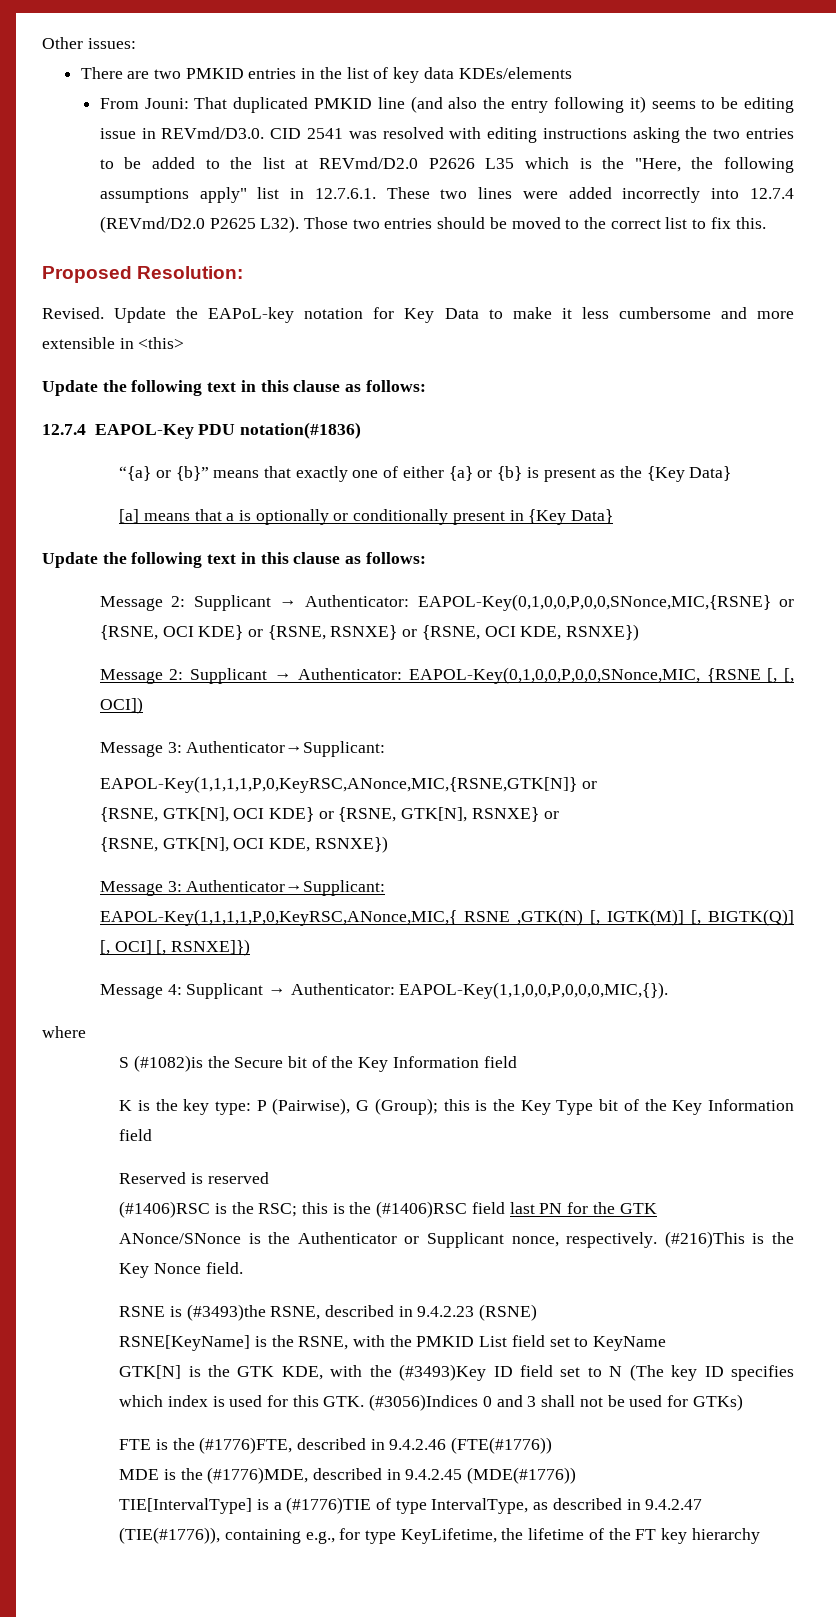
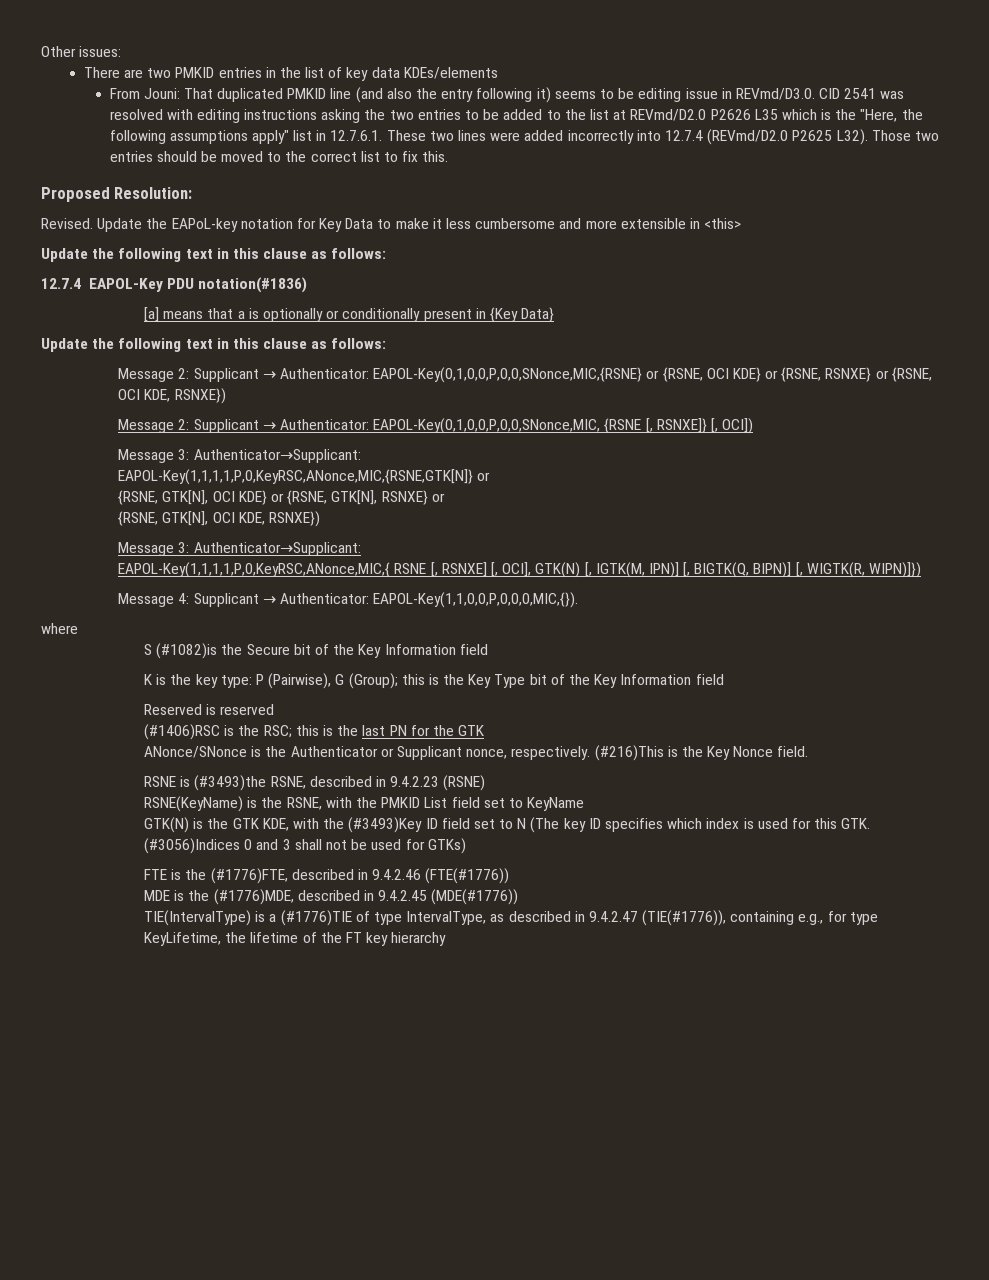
- “{a} or {b}” means that exactly one of either {a} or {b} is present as the {Key Data}
- Message 2: Supplicant → Authenticator: EAPOL-Key(0,1,0,0,P,0,0,SNonce,MIC, {RSNE [, [, OCI])
+ Message 2: Supplicant → Authenticator: EAPOL-Key(0,1,0,0,P,0,0,SNonce,MIC, {RSNE [, RSNXE]} [, OCI])
- EAPOL-Key(1,1,1,1,P,0,KeyRSC,ANonce,MIC,{ RSNE ,GTK(N) [, IGTK(M)] [, BIGTK(Q)] [, OCI] [, RSNXE]})
+ EAPOL-Key(1,1,1,1,P,0,KeyRSC,ANonce,MIC,{ RSNE [, RSNXE] [, OCI], GTK(N) [, IGTK(M, IPN)] [, BIGTK(Q, BIPN)] [, WIGTK(R, WIPN)]})
- (#1406)RSC is the RSC; this is the (#1406)RSC field last PN for the GTK
+ (#1406)RSC is the RSC; this is the last PN for the GTK
- RSNE[KeyName] is the RSNE, with the PMKID List field set to KeyName
+ RSNE(KeyName) is the RSNE, with the PMKID List field set to KeyName
- GTK[N] is the GTK KDE, with the (#3493)Key ID field set to N (The key ID specifies which index is used for this GTK. (#3056)Indices 0 and 3 shall not be used for GTKs)
+ GTK(N) is the GTK KDE, with the (#3493)Key ID field set to N (The key ID specifies which index is used for this GTK. (#3056)Indices 0 and 3 shall not be used for GTKs)
- TIE[IntervalType] is a (#1776)TIE of type IntervalType, as described in 9.4.2.47 (TIE(#1776)), containing e.g., for type KeyLifetime, the lifetime of the FT key hierarchy
+ TIE(IntervalType) is a (#1776)TIE of type IntervalType, as described in 9.4.2.47 (TIE(#1776)), containing e.g., for type KeyLifetime, the lifetime of the FT key hierarchy

